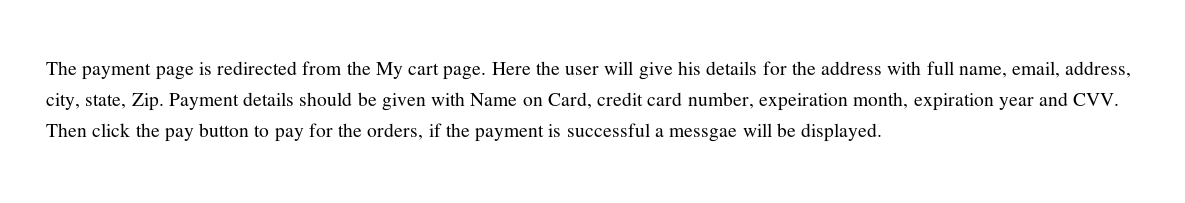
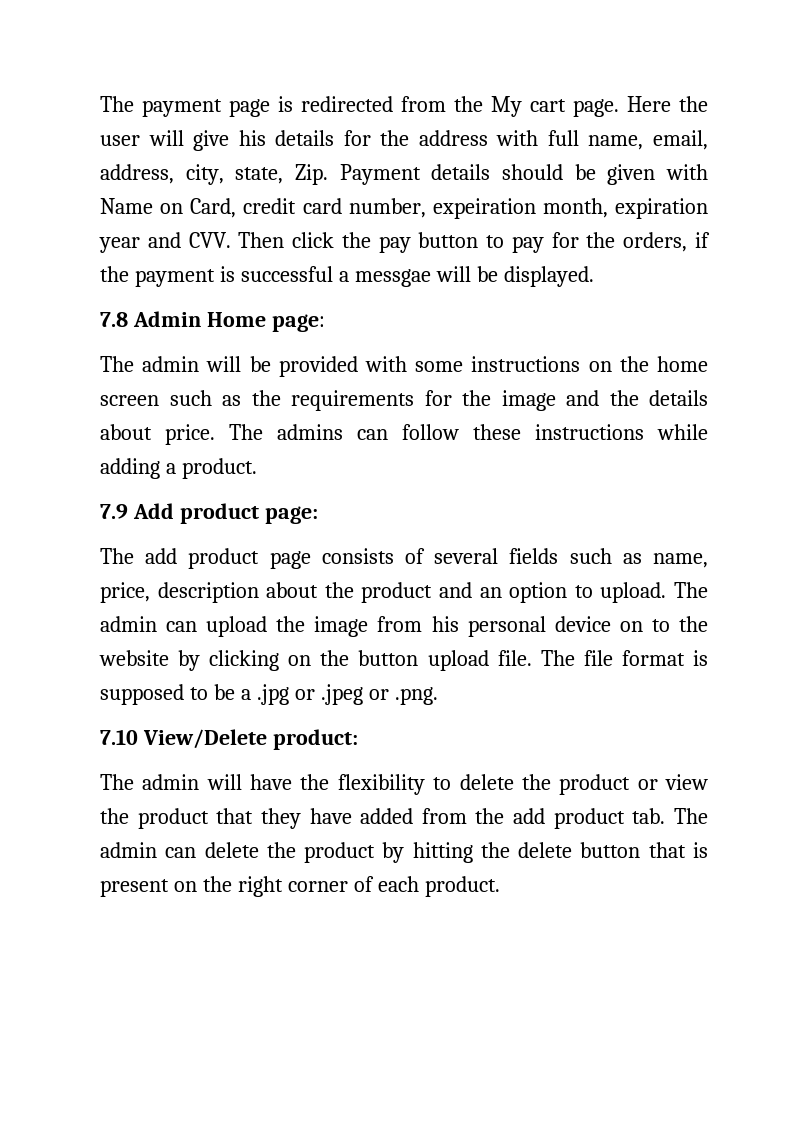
+ 7.8 Admin Home page:
+ The admin will be provided with some instructions on the home screen such as the requirements for the image and the details about price. The admins can follow these instructions while adding a product.
+ 7.9 Add product page:
+ The add product page consists of several fields such as name, price, description about the product and an option to upload. The admin can upload the image from his personal device on to the website by clicking on the button upload file. The file format is supposed to be a .jpg or .jpeg or .png.
+ 7.10 View/Delete product:
+ The admin will have the flexibility to delete the product or view the product that they have added from the add product tab. The admin can delete the product by hitting the delete button that is present on the right corner of each product.

